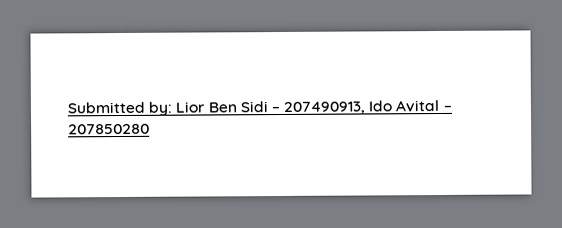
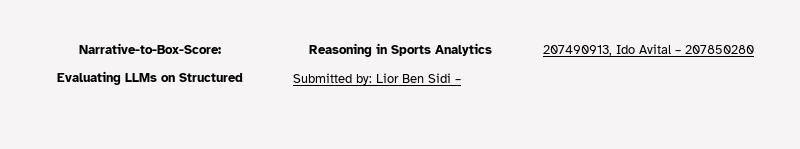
+ Narrative-to-Box-Score:
+ Evaluating LLMs on Structured Reasoning in Sports Analytics

